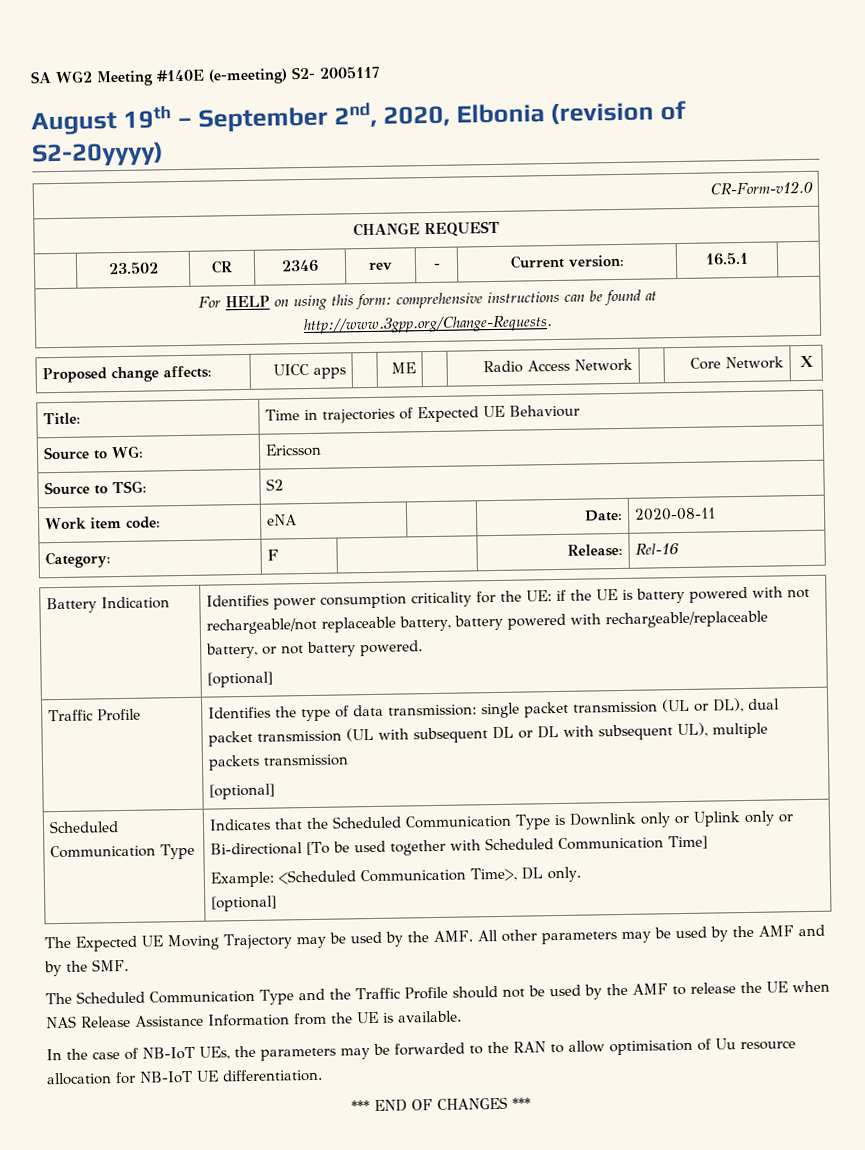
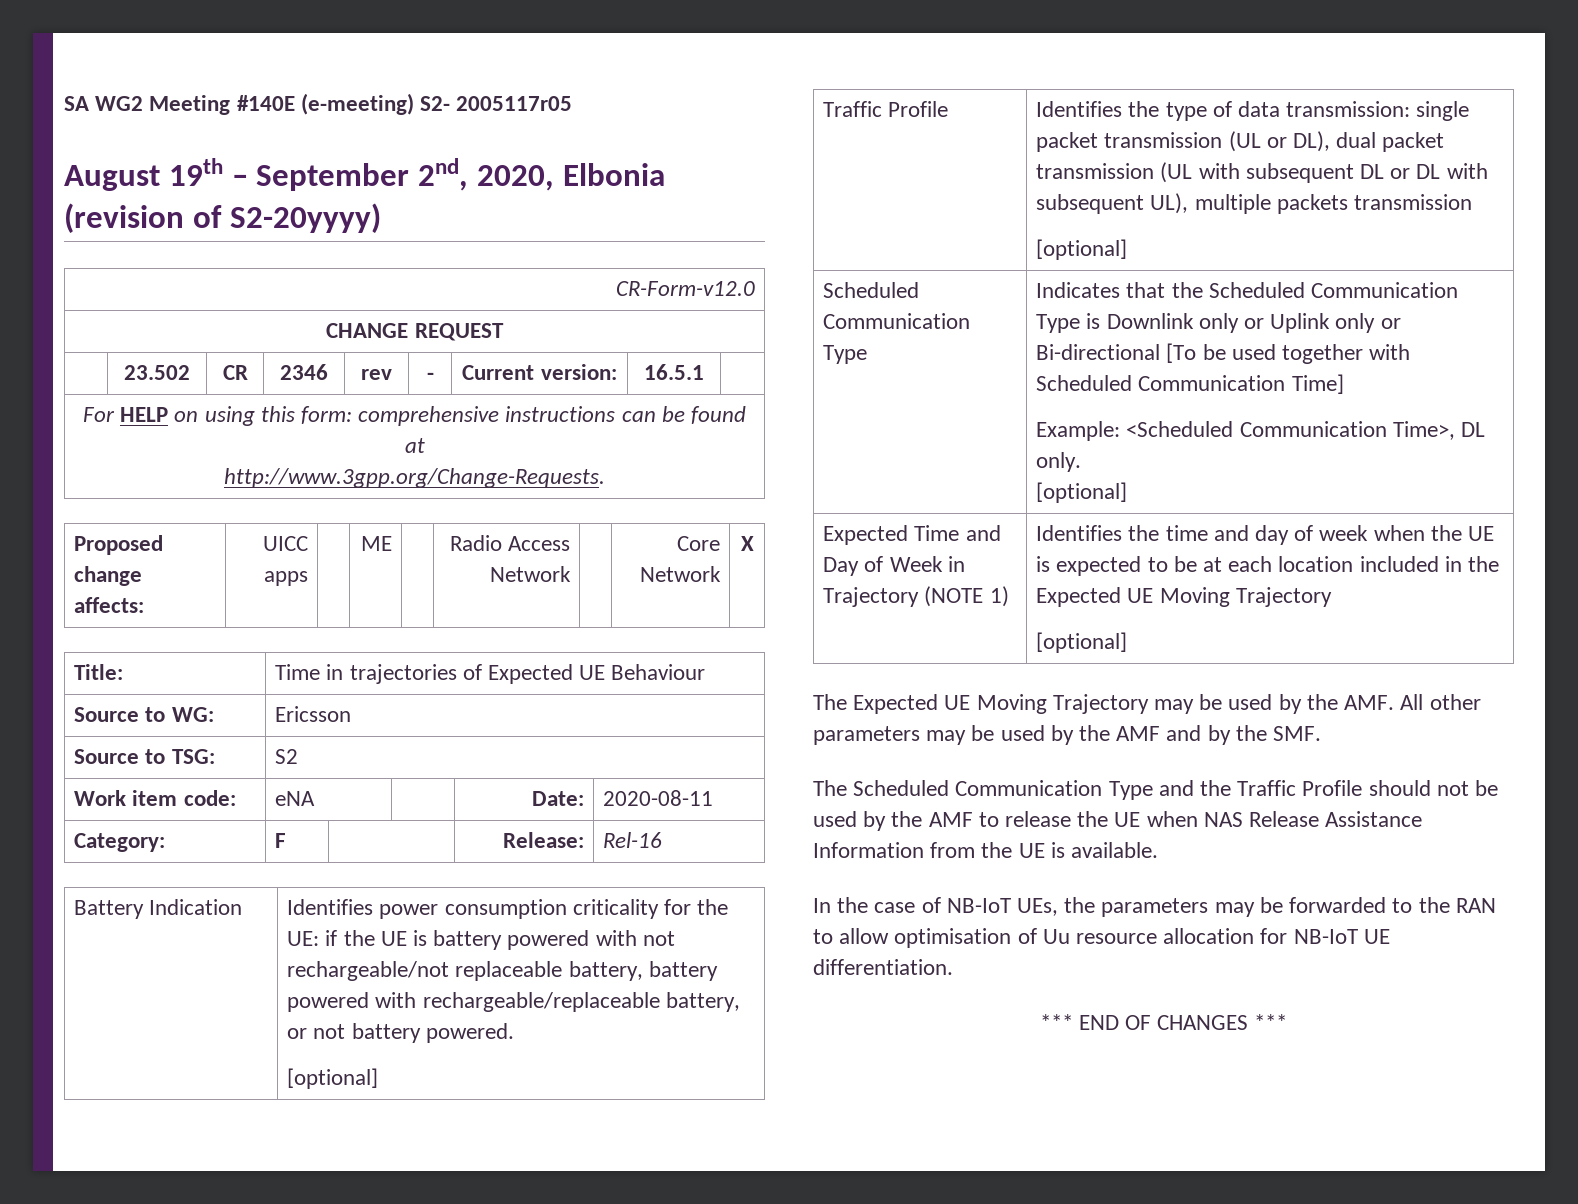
- SA WG2 Meeting #140E (e-meeting) S2- 2005117
+ SA WG2 Meeting #140E (e-meeting) S2- 2005117r05
+ Expected Time and Day of Week in Trajectory (NOTE 1) | Identifies the time and day of week when the UE is expected to be at each location included in the Expected UE Moving Trajectory
+ [optional]

